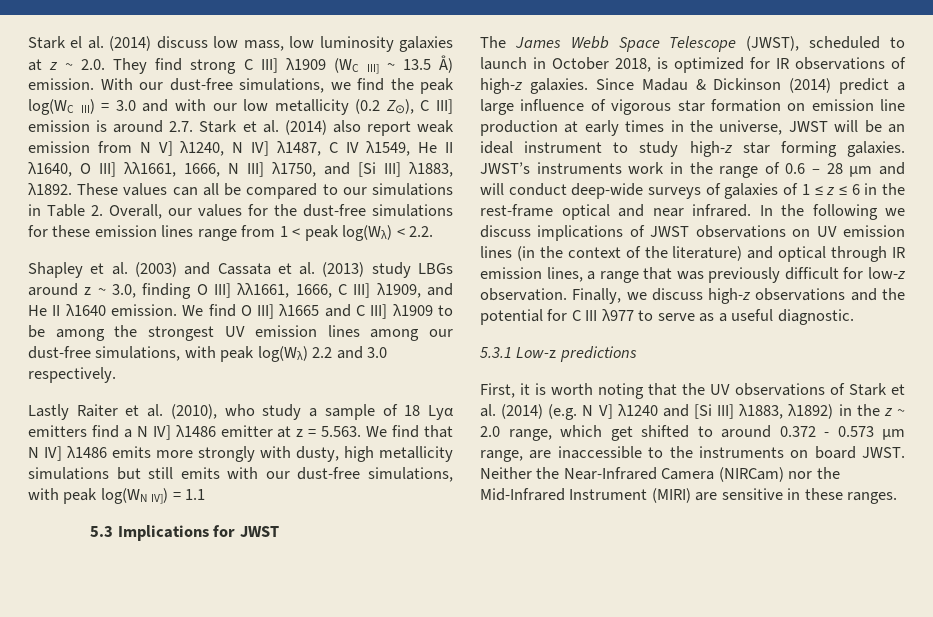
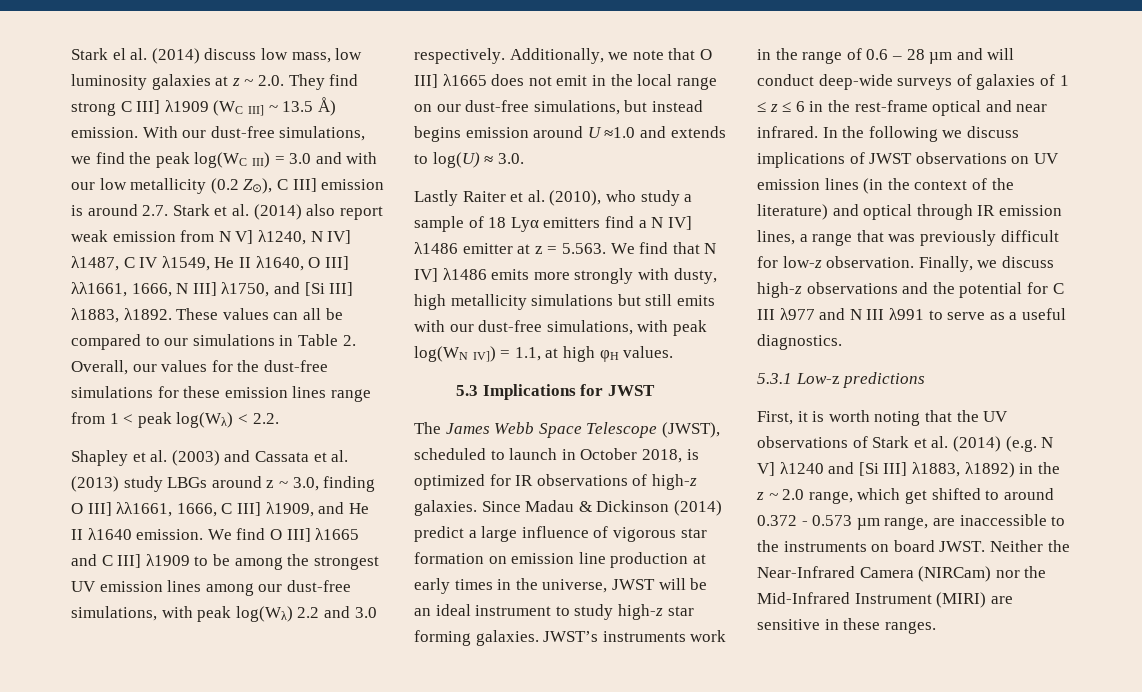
+ Additionally, we note that O III] λ1665 does not emit in the local range on our dust-free simulations, but instead begins emission around U ≈1.0 and extends to log(U) ≈ 3.0.
- Lastly Raiter et al. (2010), who study a sample of 18 Lyα emitters find a N IV] λ1486 emitter at z = 5.563. We find that N IV] λ1486 emits more strongly with dusty, high metallicity simulations but still emits with our dust-free simulations, with peak log(WN IV]) = 1.1
+ Lastly Raiter et al. (2010), who study a sample of 18 Lyα emitters find a N IV] λ1486 emitter at z = 5.563. We find that N IV] λ1486 emits more strongly with dusty, high metallicity simulations but still emits with our dust-free simulations, with peak log(WN IV]) = 1.1, at high φH values.
- Finally, we discuss high-z observations and the potential for C III λ977 to serve as a useful diagnostic.
+ Finally, we discuss high-z observations and the potential for C III λ977 and N III λ991 to serve as a useful diagnostics.

